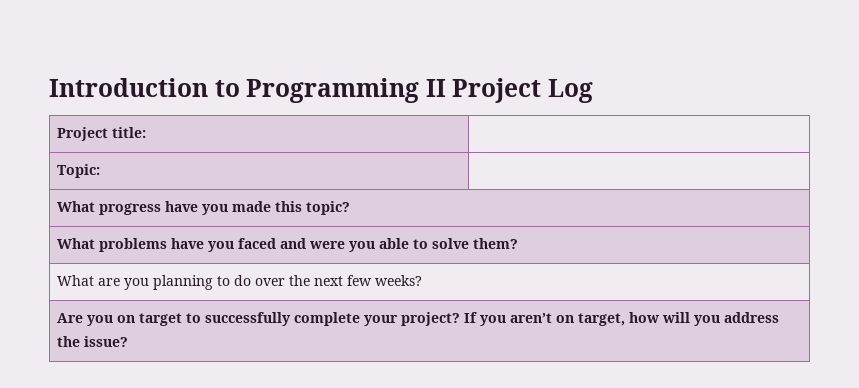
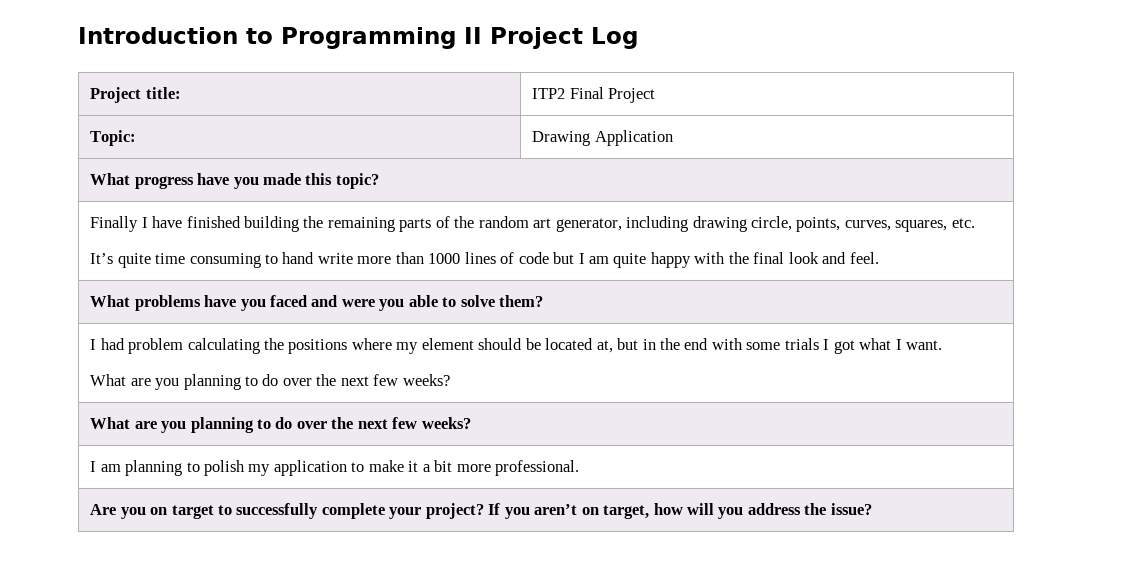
- Project title: |
+ Project title: | ITP2 Final Project
- Topic: |
+ Topic: | Drawing Application
+ Finally I have finished building the remaining parts of the random art generator, including drawing circle, points, curves, squares, etc.
+ It’s quite time consuming to hand write more than 1000 lines of code but I am quite happy with the final look and feel.
+ I had problem calculating the positions where my element should be located at, but in the end with some trials I got what I want.
  What are you planning to do over the next few weeks?
+ What are you planning to do over the next few weeks?
+ I am planning to polish my application to make it a bit more professional.

